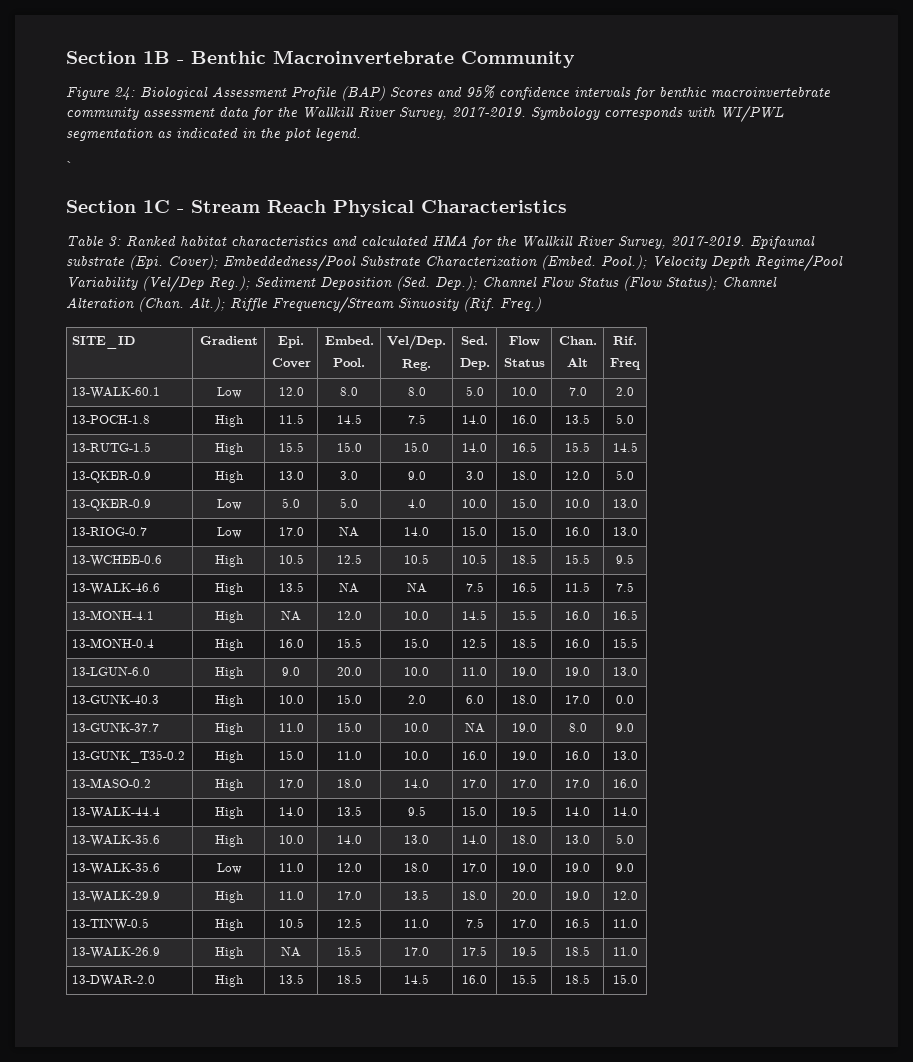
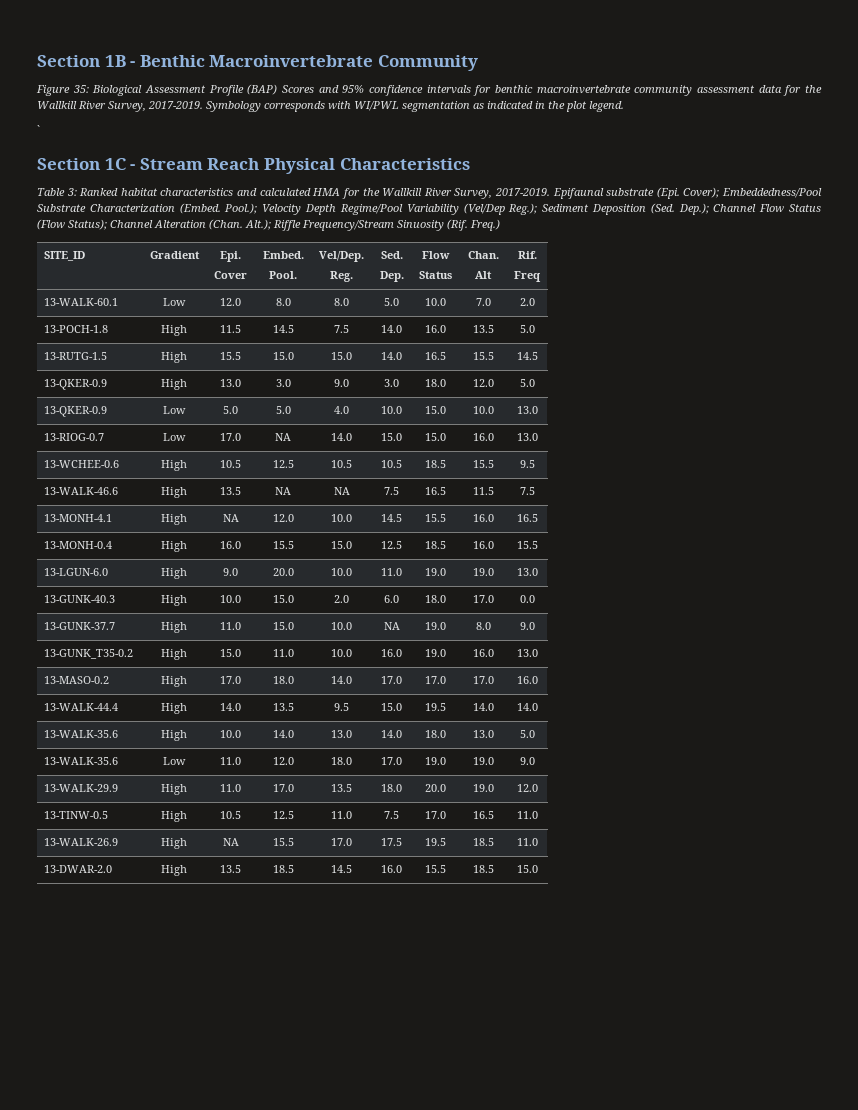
- Figure 24: Biological Assessment Profile (BAP) Scores and 95% confidence intervals for benthic macroinvertebrate community assessment data for the Wallkill River Survey, 2017-2019.
+ Figure 35: Biological Assessment Profile (BAP) Scores and 95% confidence intervals for benthic macroinvertebrate community assessment data for the Wallkill River Survey, 2017-2019.

